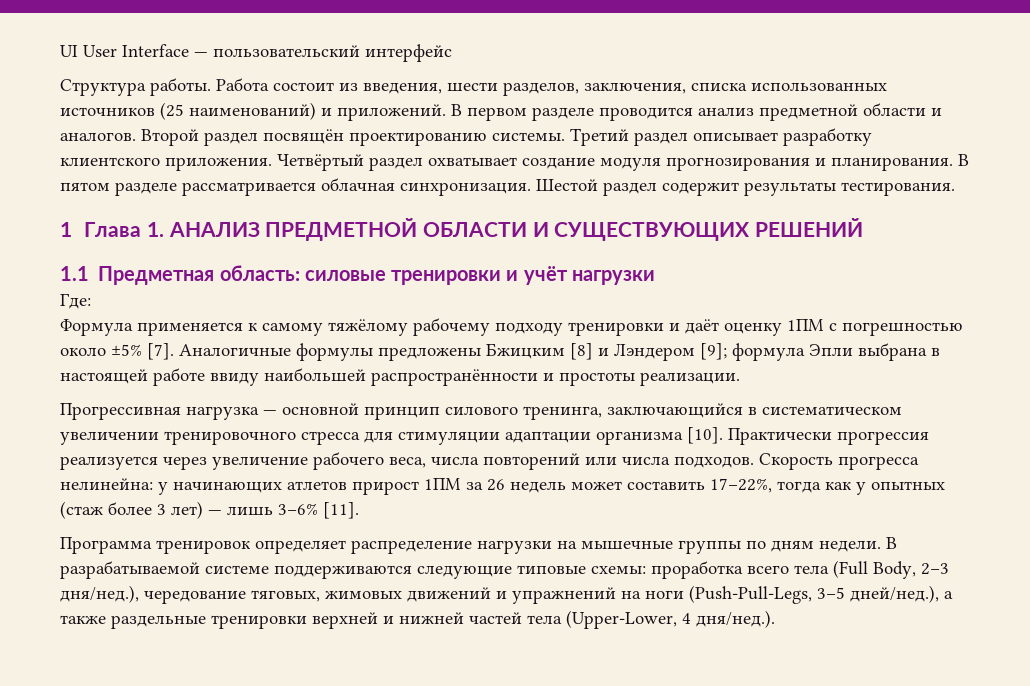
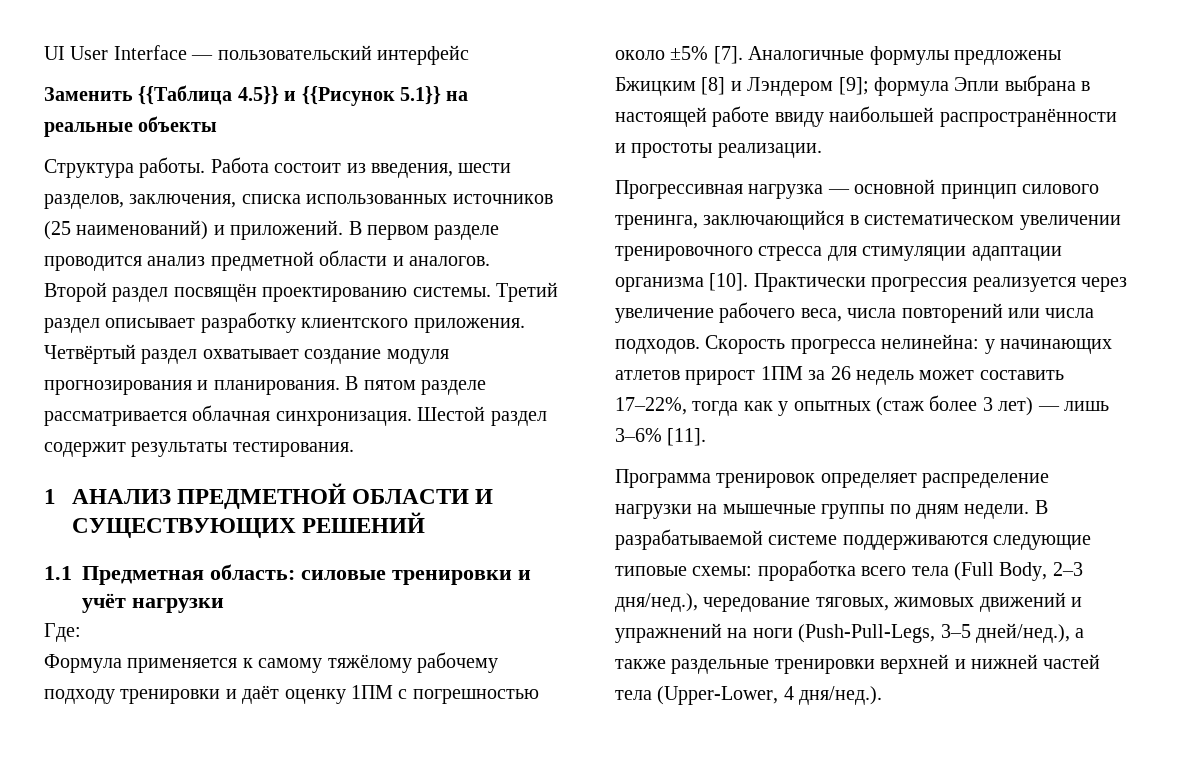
+ Заменить {{Таблица 4.5}} и {{Рисунок 5.1}} на реальные объекты
- 1 Глава 1. АНАЛИЗ ПРЕДМЕТНОЙ ОБЛАСТИ И СУЩЕСТВУЮЩИХ РЕШЕНИЙ
+ 1 АНАЛИЗ ПРЕДМЕТНОЙ ОБЛАСТИ И СУЩЕСТВУЮЩИХ РЕШЕНИЙ

